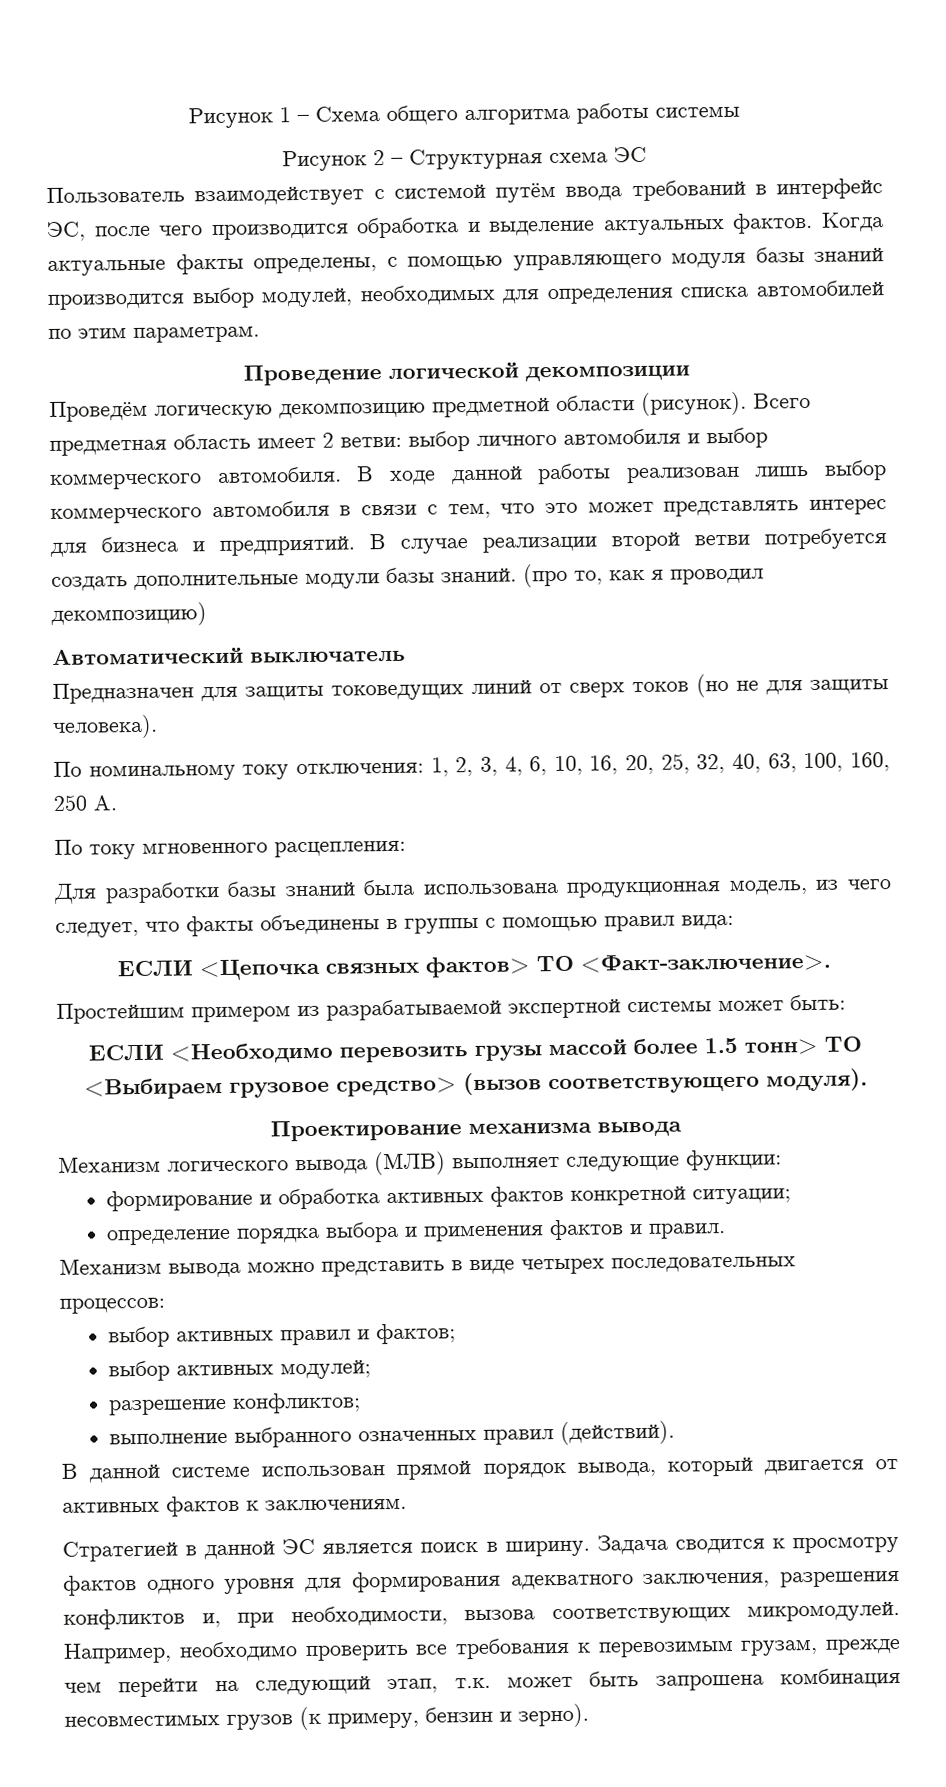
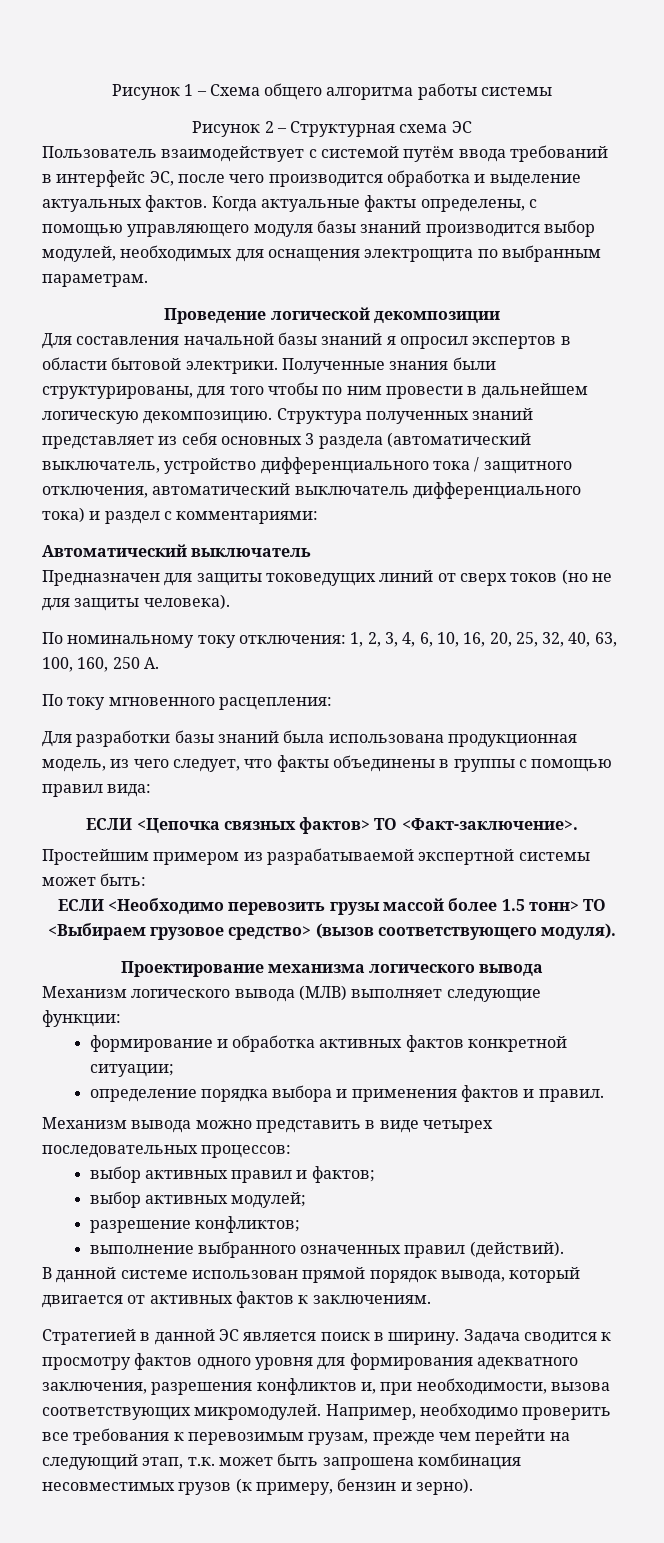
- Когда актуальные факты определены, с помощью управляющего модуля базы знаний производится выбор модулей, необходимых для определения списка автомобилей по этим параметрам.
+ Когда актуальные факты определены, с помощью управляющего модуля базы знаний производится выбор модулей, необходимых для оснащения электрощита по выбранным параметрам.
- Проведём логическую декомпозицию предметной области (рисунок). Всего предметная область имеет 2 ветви: выбор личного автомобиля и выбор коммерческого автомобиля. В ходе данной работы реализован лишь выбор коммерческого автомобиля в связи с тем, что это может представлять интерес для бизнеса и предприятий. В случае реализации второй ветви потребуется создать дополнительные модули базы знаний. (про то, как я проводил декомпозицию)
+ Для составления начальной базы знаний я опросил экспертов в области бытовой электрики. Полученные знания были структурированы, для того чтобы по ним провести в дальнейшем логическую декомпозицию. Структура полученных знаний представляет из себя основных 3 раздела (автоматический выключатель, устройство дифференциального тока / защитного отключения, автоматический выключатель дифференциального тока) и раздел с комментариями:
- Проектирование механизма вывода
+ Проектирование механизма логического вывода

